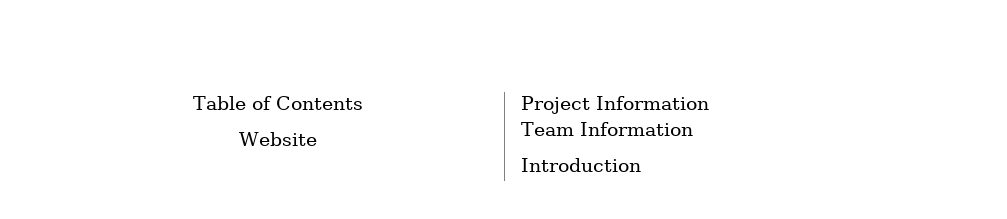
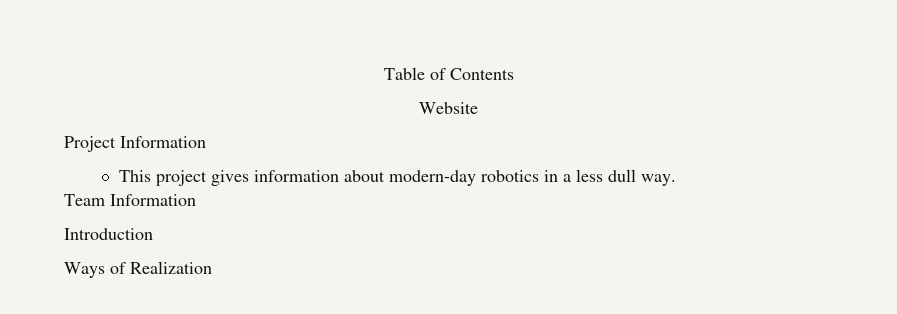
+ This project gives information about modern-day robotics in a less dull way.
+ Ways of Realization

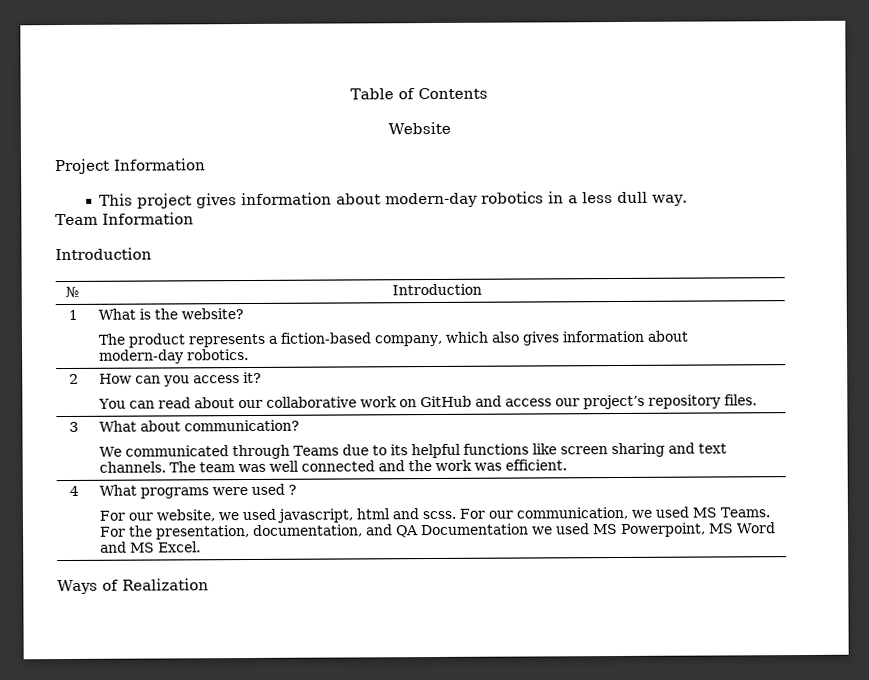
+ № | Introduction
+ 1 | What is the website?
+ The product represents a fiction-based company, which also gives information about modern-day robotics.
+ 2 | How can you access it?
+ You can read about our collaborative work on GitHub and access our project’s repository files.
+ 3 | What about communication?
+ We communicated through Teams due to its helpful functions like screen sharing and text channels. The team was well connected and the work was efficient.
+ 4 | What programs were used ?
+ For our website, we used javascript, html and scss. For our communication, we used MS Teams. For the presentation, documentation, and QA Documentation we used MS Powerpoint, MS Word and MS Excel.

